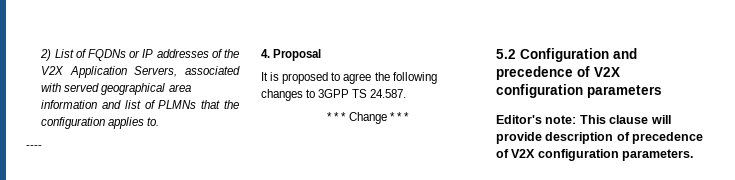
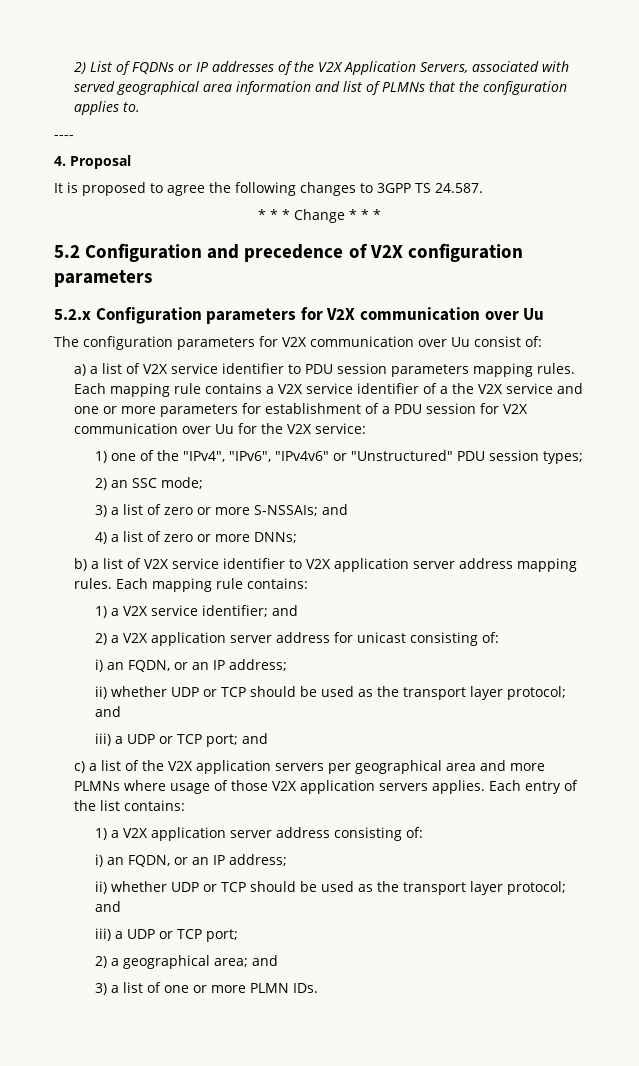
- Editor's note: This clause will provide description of precedence of V2X configuration parameters.
+ 5.2.x Configuration parameters for V2X communication over Uu
+ The configuration parameters for V2X communication over Uu consist of:
+ a) a list of V2X service identifier to PDU session parameters mapping rules. Each mapping rule contains a V2X service identifier of a the V2X service and one or more parameters for establishment of a PDU session for V2X communication over Uu for the V2X service:
+ 1) one of the "IPv4", "IPv6", "IPv4v6" or "Unstructured" PDU session types;
+ 2) an SSC mode;
+ 3) a list of zero or more S-NSSAIs; and
+ 4) a list of zero or more DNNs;
+ b) a list of V2X service identifier to V2X application server address mapping rules. Each mapping rule contains:
+ 1) a V2X service identifier; and
+ 2) a V2X application server address for unicast consisting of:
+ i) an FQDN, or an IP address;
+ ii) whether UDP or TCP should be used as the transport layer protocol; and
+ iii) a UDP or TCP port; and
+ c) a list of the V2X application servers per geographical area and more PLMNs where usage of those V2X application servers applies. Each entry of the list contains:
+ 1) a V2X application server address consisting of:
+ i) an FQDN, or an IP address;
+ ii) whether UDP or TCP should be used as the transport layer protocol; and
+ iii) a UDP or TCP port;
+ 2) a geographical area; and
+ 3) a list of one or more PLMN IDs.

